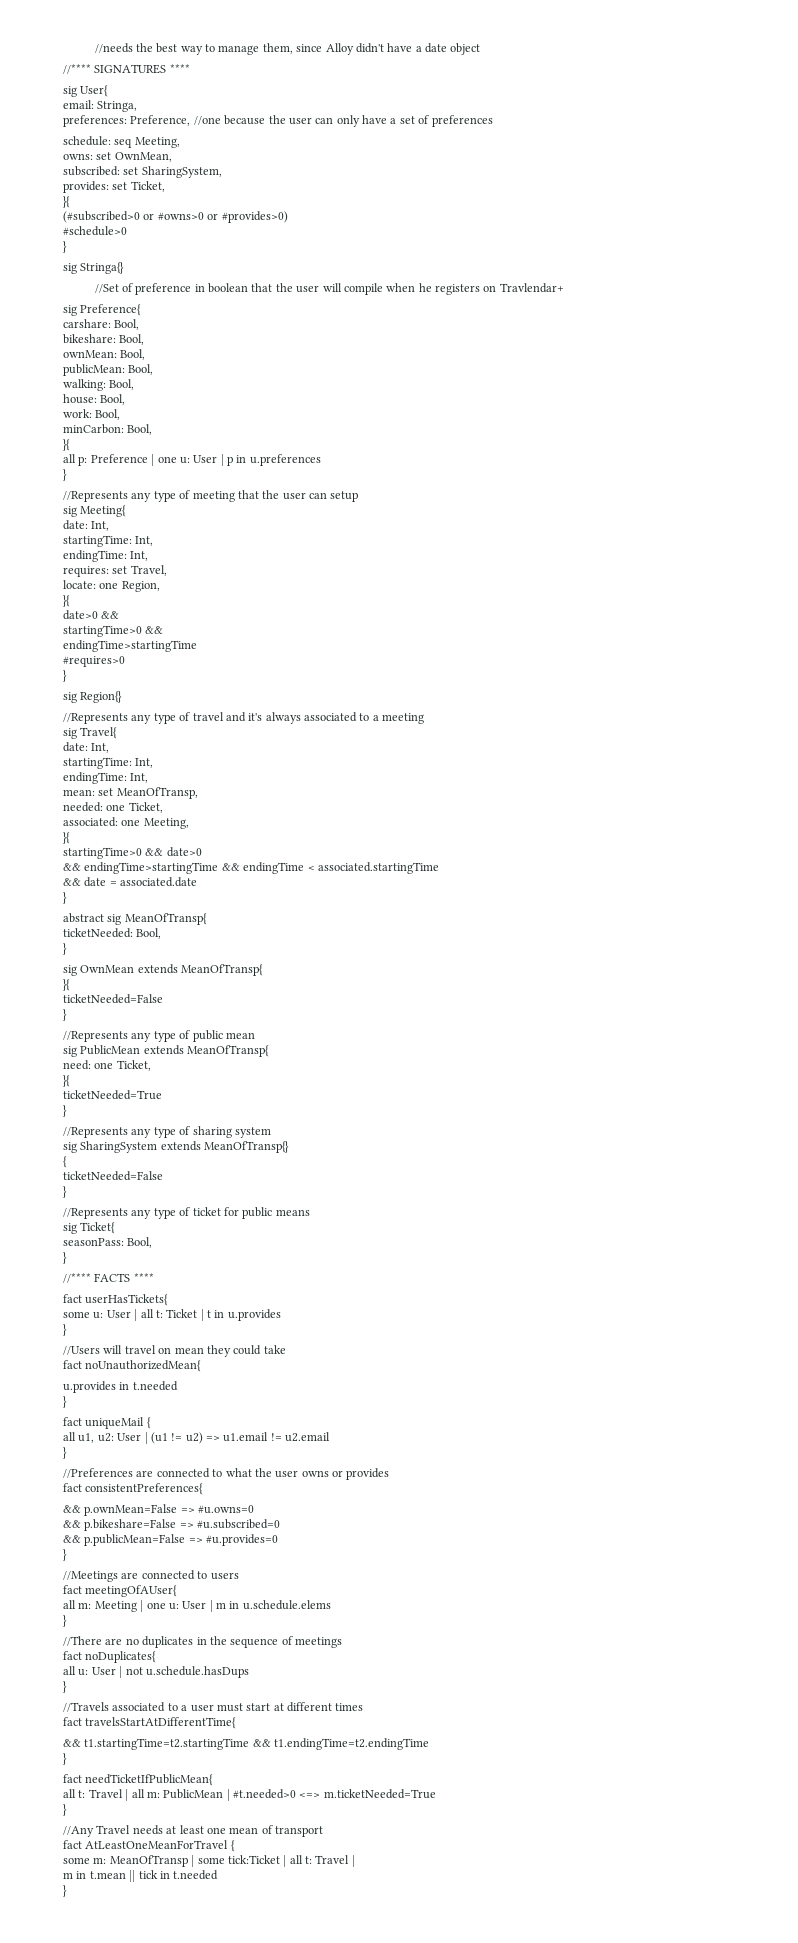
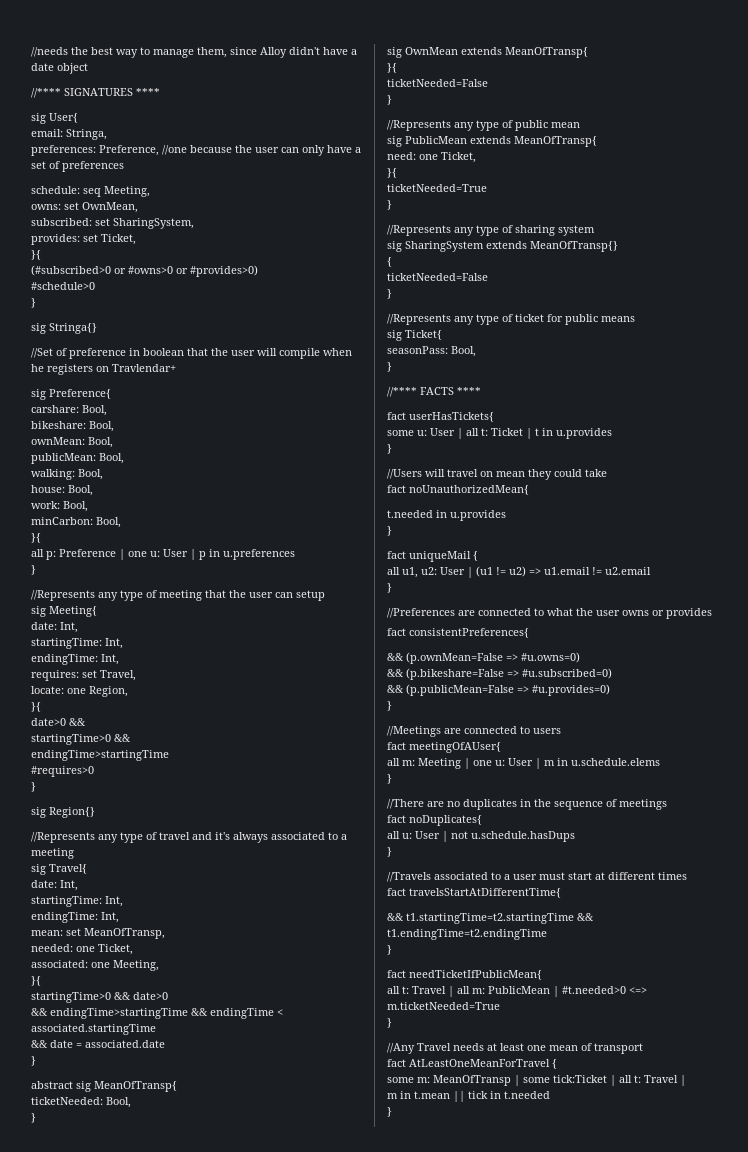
- u.provides in t.needed
+ t.needed in u.provides
- && p.ownMean=False => #u.owns=0
- && p.bikeshare=False => #u.subscribed=0
- && p.publicMean=False => #u.provides=0
+ && (p.ownMean=False => #u.owns=0)
+ && (p.bikeshare=False => #u.subscribed=0)
+ && (p.publicMean=False => #u.provides=0)

